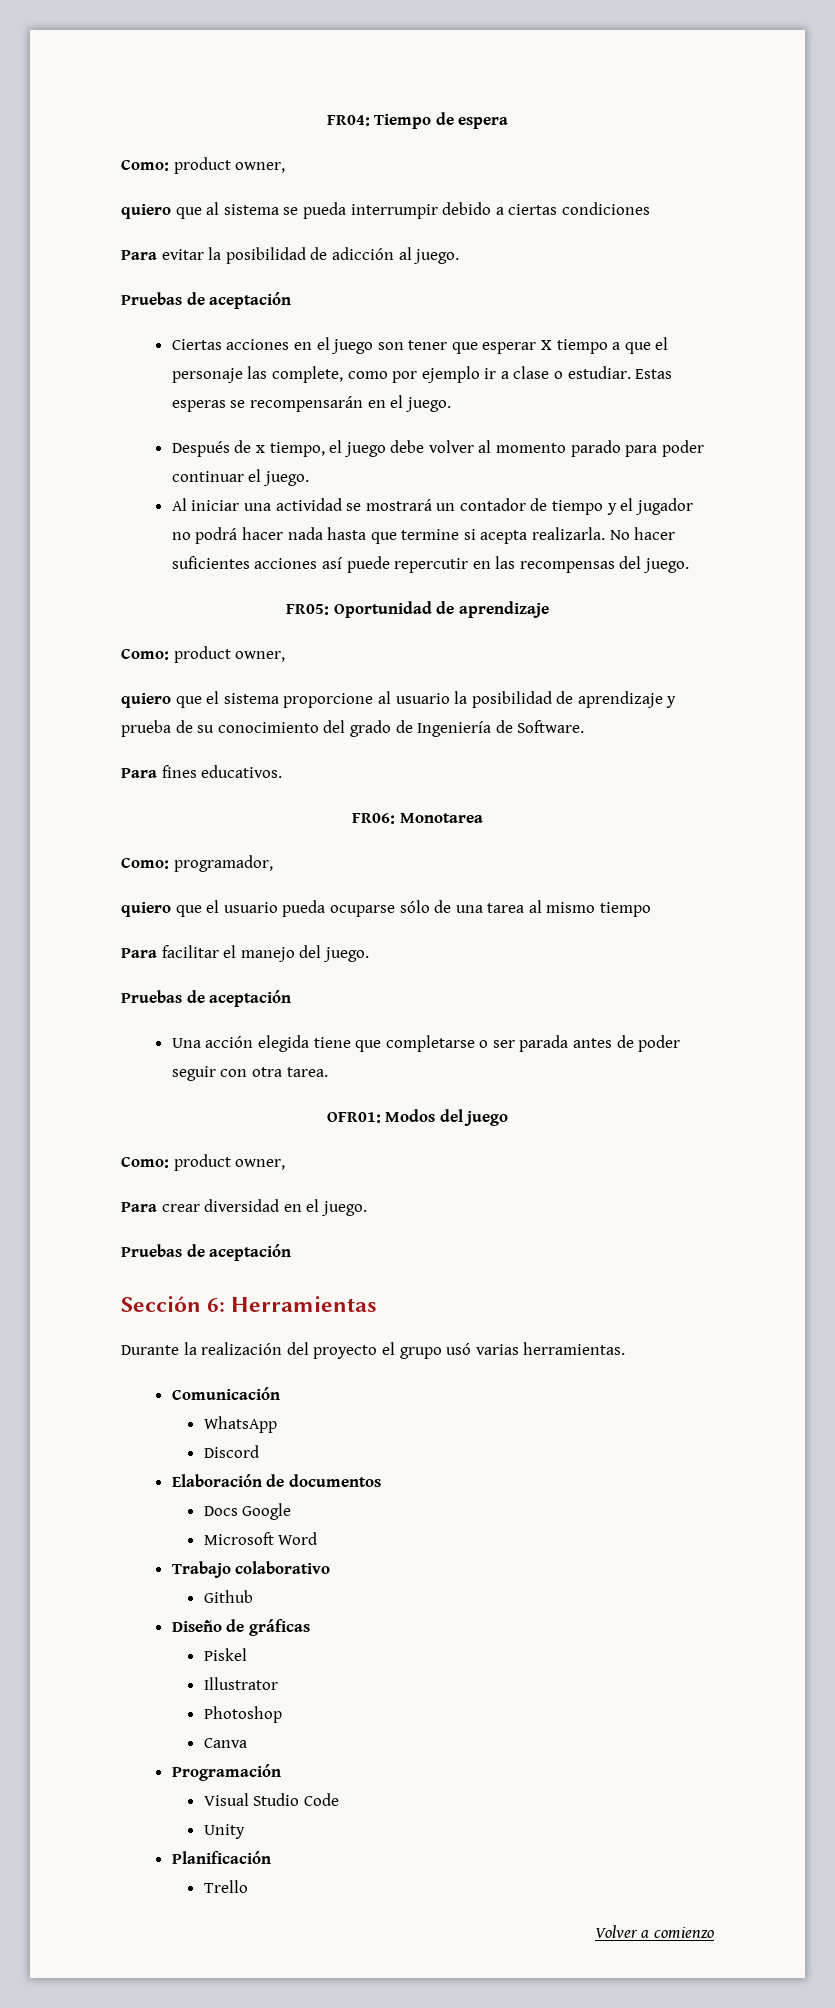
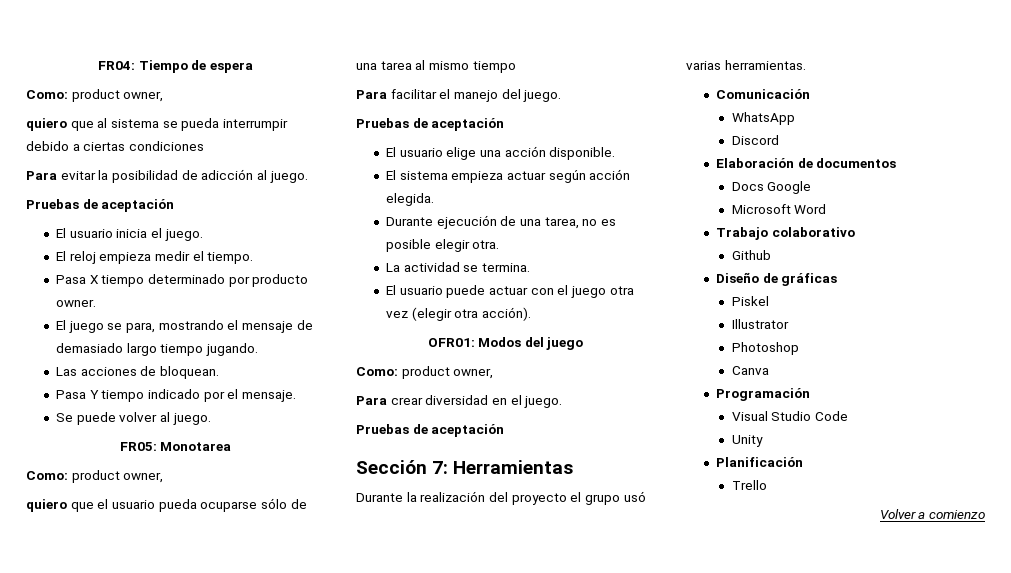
- Ciertas acciones en el juego son tener que esperar X tiempo a que el personaje las complete, como por ejemplo ir a clase o estudiar. Estas esperas se recompensarán en el juego.
- Después de x tiempo, el juego debe volver al momento parado para poder continuar el juego.
- Al iniciar una actividad se mostrará un contador de tiempo y el jugador no podrá hacer nada hasta que termine si acepta realizarla. No hacer suficientes acciones así puede repercutir en las recompensas del juego.
+ El usuario inicia el juego.
+ El reloj empieza medir el tiempo.
+ Pasa X tiempo determinado por producto owner.
+ El juego se para, mostrando el mensaje de demasiado largo tiempo jugando.
+ Las acciones de bloquean.
+ Pasa Y tiempo indicado por el mensaje.
+ Se puede volver al juego.
- FR05: Oportunidad de aprendizaje
+ FR05: Monotarea
  Como: product owner,
- quiero que el sistema proporcione al usuario la posibilidad de aprendizaje y prueba de su conocimiento del grado de Ingeniería de Software.
- Para fines educativos.
- FR06: Monotarea
- Como: programador,
- Una acción elegida tiene que completarse o ser parada antes de poder seguir con otra tarea.
+ El usuario elige una acción disponible.
+ El sistema empieza actuar según acción elegida.
+ Durante ejecución de una tarea, no es posible elegir otra.
+ La actividad se termina.
+ El usuario puede actuar con el juego otra vez (elegir otra acción).
- Sección 6: Herramientas
+ Sección 7: Herramientas

